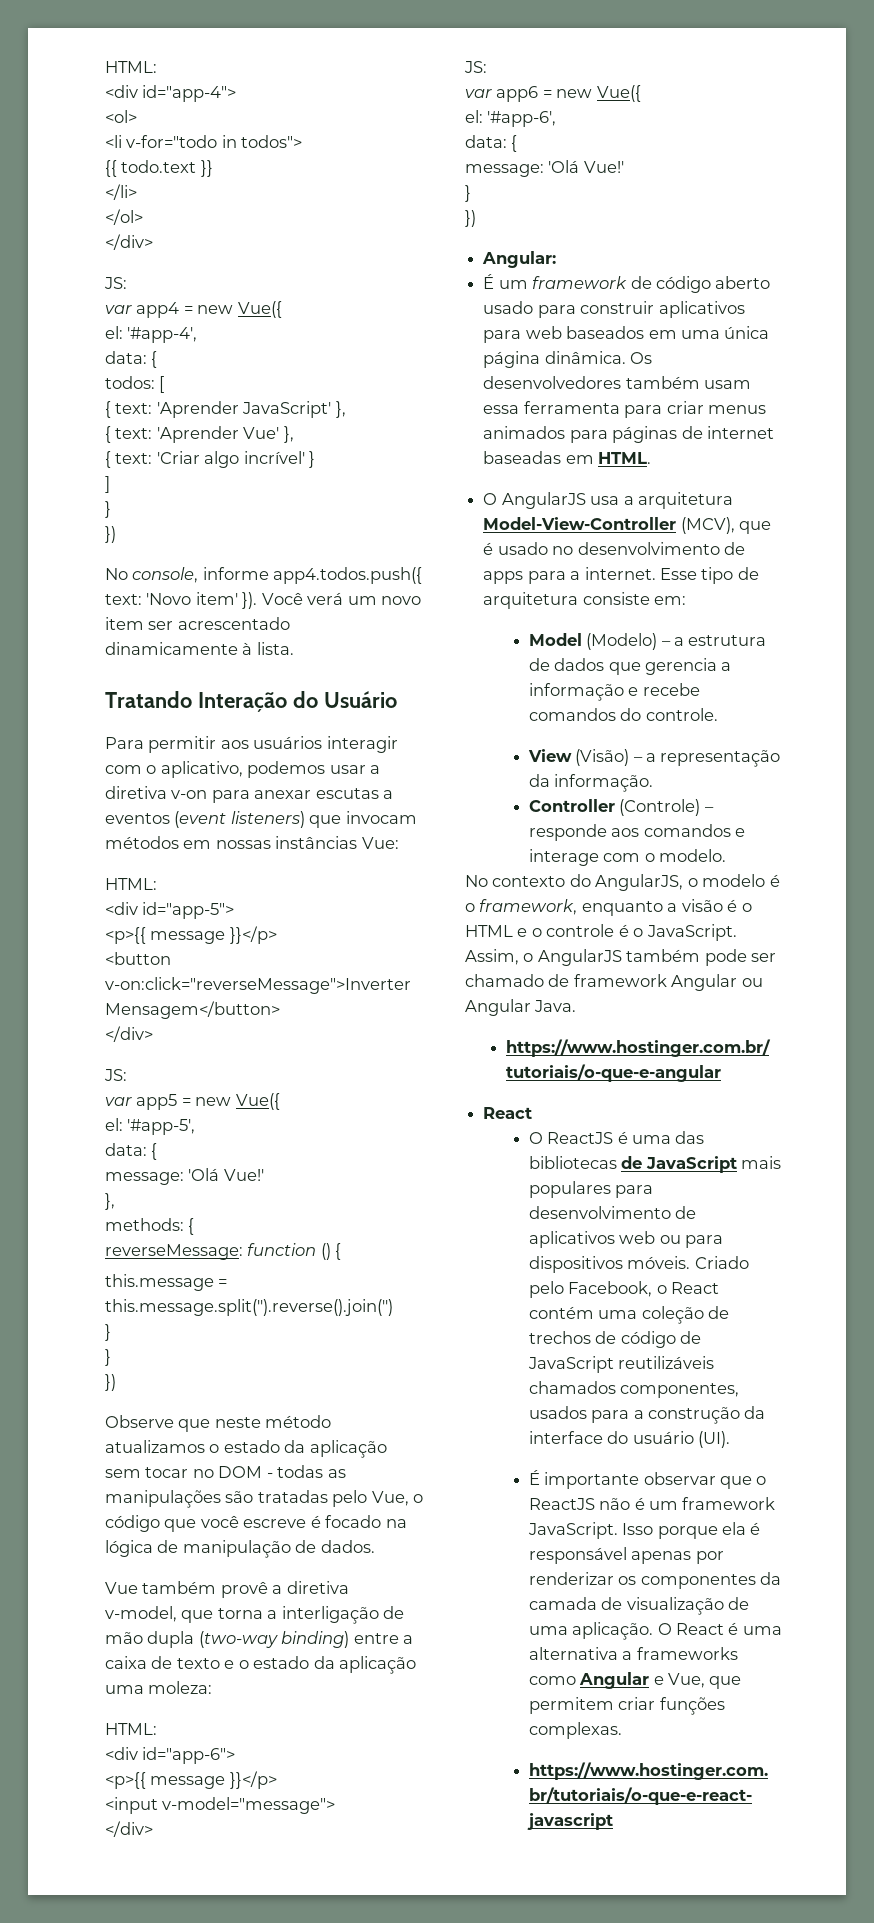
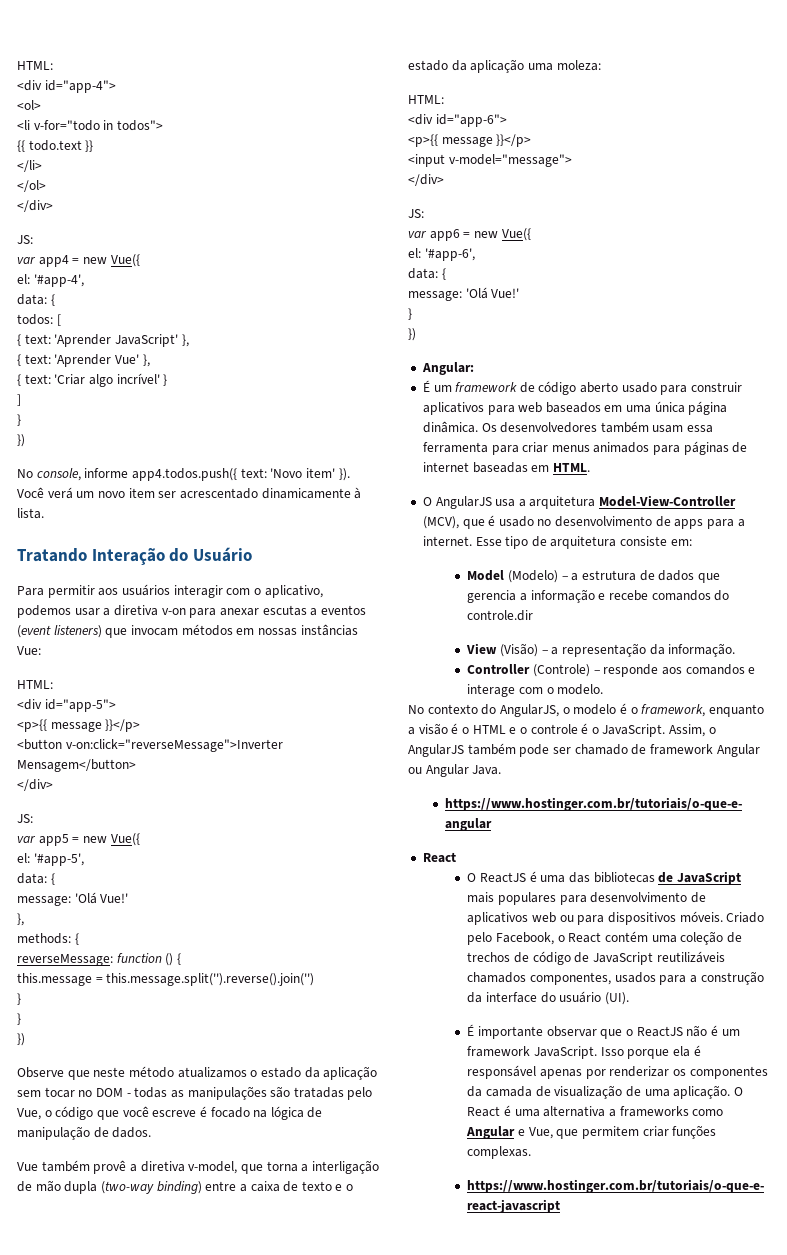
- Model (Modelo) – a estrutura de dados que gerencia a informação e recebe comandos do controle.
+ Model (Modelo) – a estrutura de dados que gerencia a informação e recebe comandos do controle.dir

